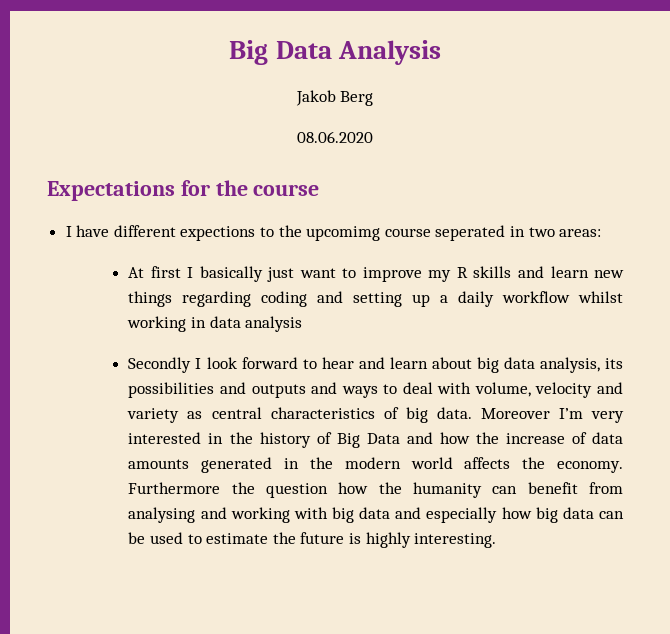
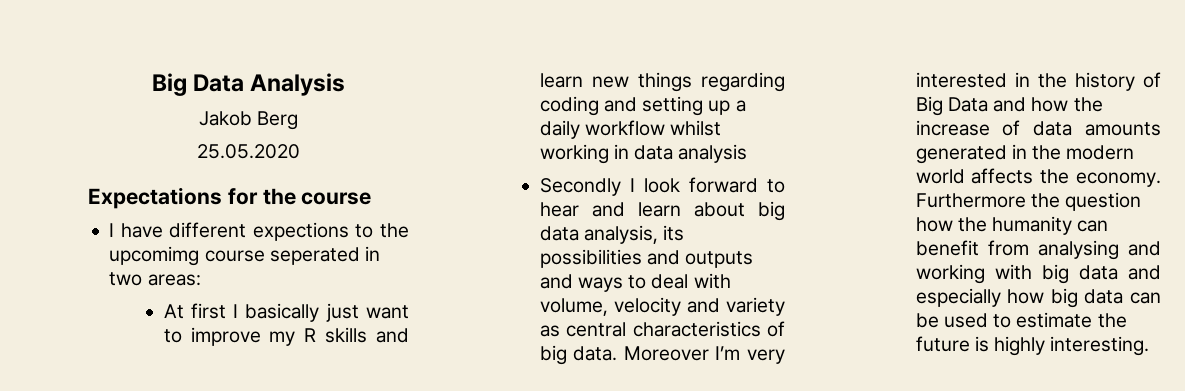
- 08.06.2020
+ 25.05.2020

